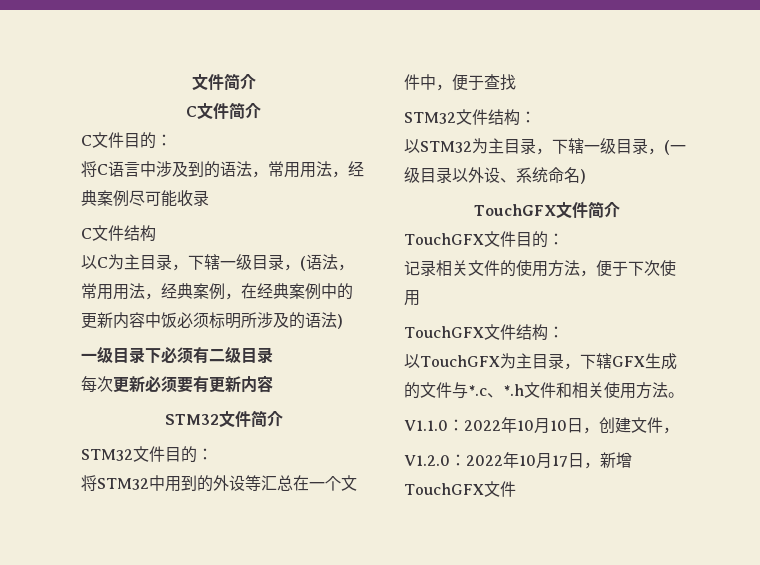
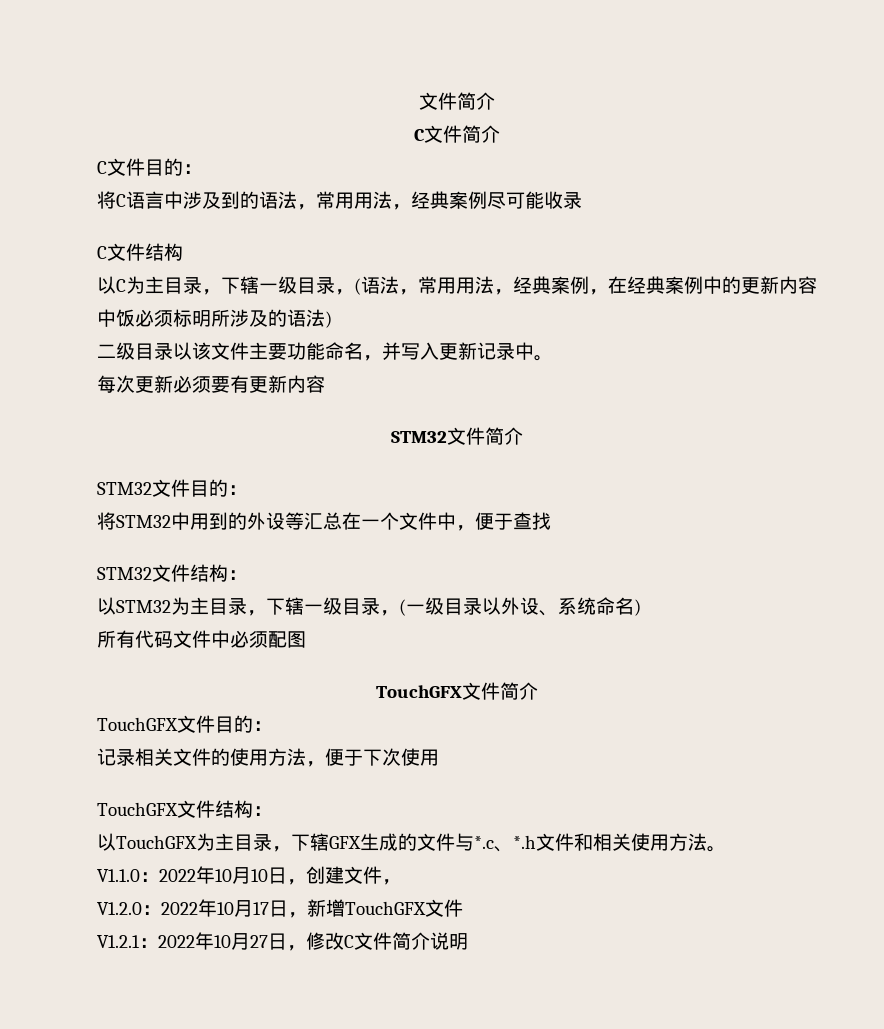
- 一级目录下必须有二级目录
+ 二级目录以该文件主要功能命名，并写入更新记录中。
+ 所有代码文件中必须配图
+ V1.2.1：2022年10月27日，修改C文件简介说明

